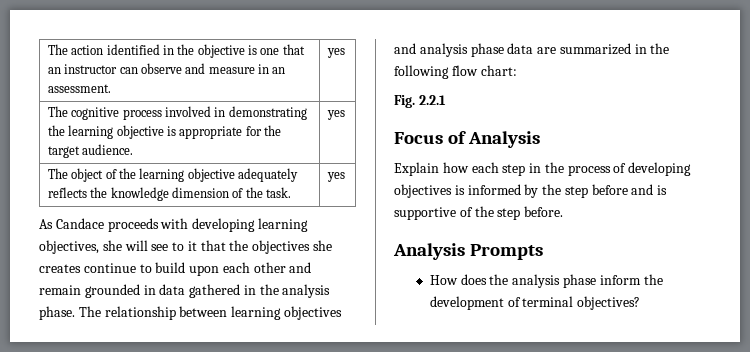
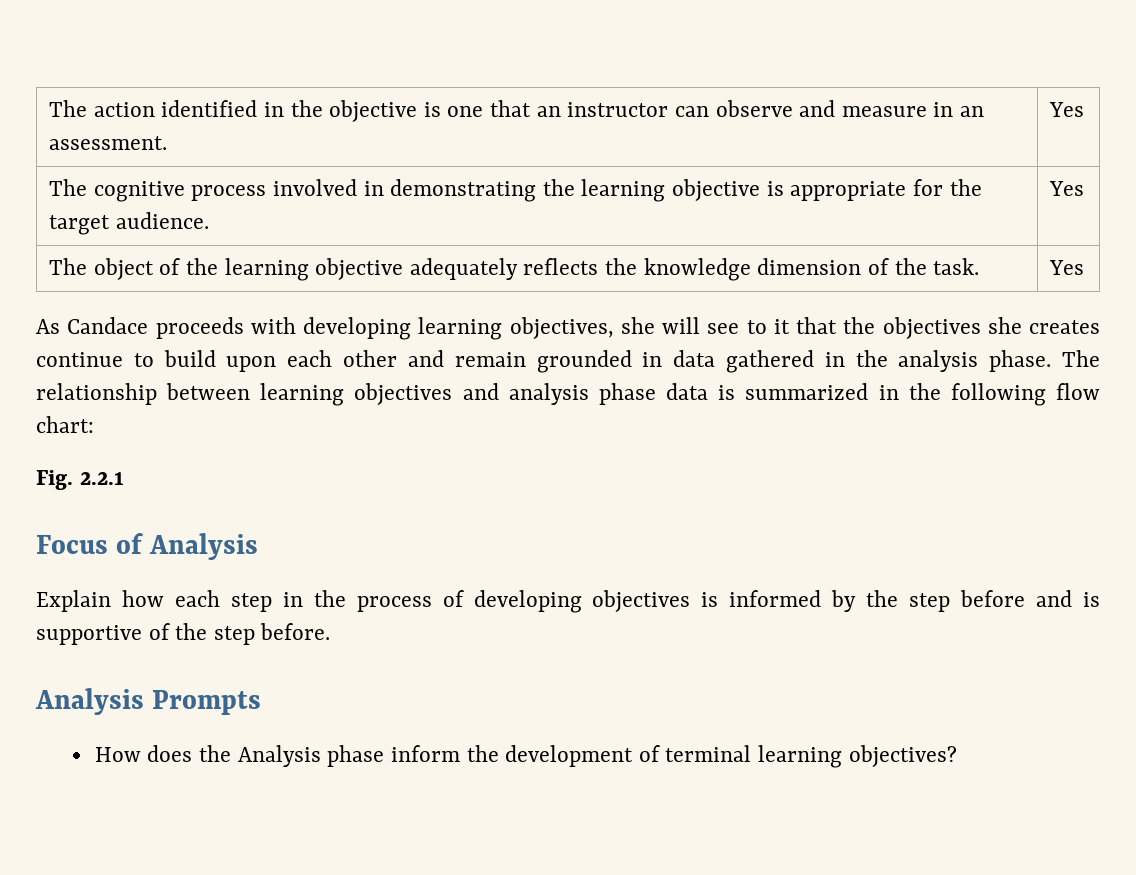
- The action identified in the objective is one that an instructor can observe and measure in an assessment. | yes
+ The action identified in the objective is one that an instructor can observe and measure in an assessment. | Yes
- The cognitive process involved in demonstrating the learning objective is appropriate for the target audience. | yes
+ The cognitive process involved in demonstrating the learning objective is appropriate for the target audience. | Yes
- The object of the learning objective adequately reflects the knowledge dimension of the task. | yes
+ The object of the learning objective adequately reflects the knowledge dimension of the task. | Yes
- The relationship between learning objectives and analysis phase data are summarized in the following flow chart:
+ The relationship between learning objectives and analysis phase data is summarized in the following flow chart:
- How does the analysis phase inform the development of terminal objectives?
+ How does the Analysis phase inform the development of terminal learning objectives?

